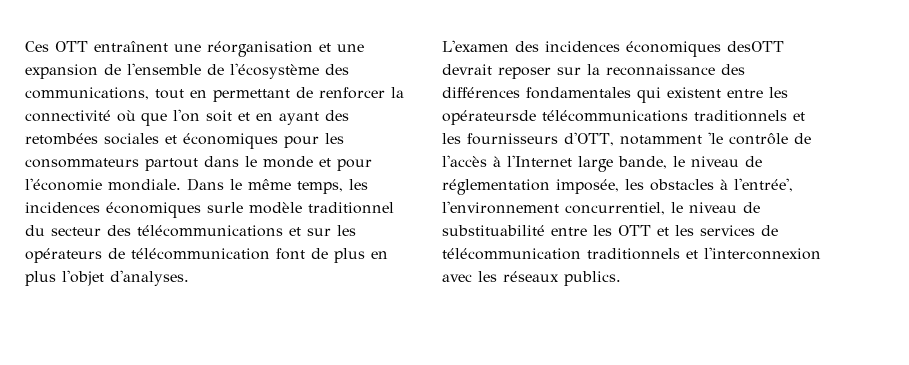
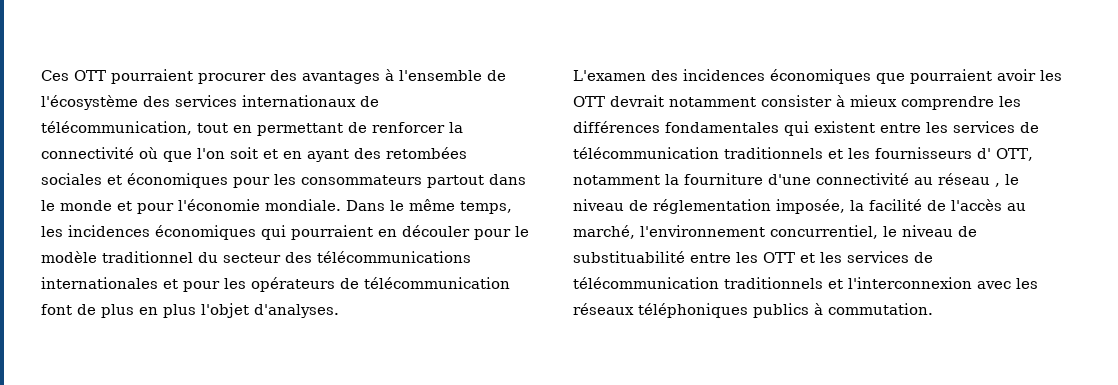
- Ces OTT entraînent une réorganisation et une expansion de l'ensemble de l'écosystème des communications, tout en permettant de renforcer la connectivité où que l'on soit et en ayant des retombées sociales et économiques pour les consommateurs partout dans le monde et pour l'économie mondiale.
+ Ces OTT pourraient procurer des avantages à l'ensemble de l'écosystème des services internationaux de télécommunication, tout en permettant de renforcer la connectivité où que l'on soit et en ayant des retombées sociales et économiques pour les consommateurs partout dans le monde et pour l'économie mondiale.
- Dans le même temps, les incidences économiques surle modèle traditionnel du secteur des télécommunications et sur les opérateurs de télécommunication font de plus en plus l'objet d'analyses.
+ Dans le même temps, les incidences économiques qui pourraient en découler pour le modèle traditionnel du secteur des télécommunications internationales et pour les opérateurs de télécommunication font de plus en plus l'objet d'analyses.
- L'examen des incidences économiques desOTT devrait reposer sur la reconnaissance des différences fondamentales qui existent entre les opérateursde télécommunications traditionnels et les fournisseurs d'OTT, notamment 'le contrôle de l'accès à l'Internet large bande, le niveau de réglementation imposée, les obstacles à l'entrée', l'environnement concurrentiel, le niveau de substituabilité entre les OTT et les services de télécommunication traditionnels et l'interconnexion avec les réseaux publics.
+ L'examen des incidences économiques que pourraient avoir les OTT devrait notamment consister à mieux comprendre les différences fondamentales qui existent entre les services de télécommunication traditionnels et les fournisseurs d' OTT, notamment la fourniture d'une connectivité au réseau , le niveau de réglementation imposée, la facilité de l'accès au marché, l'environnement concurrentiel, le niveau de substituabilité entre les OTT et les services de télécommunication traditionnels et l'interconnexion avec les réseaux téléphoniques publics à commutation.

